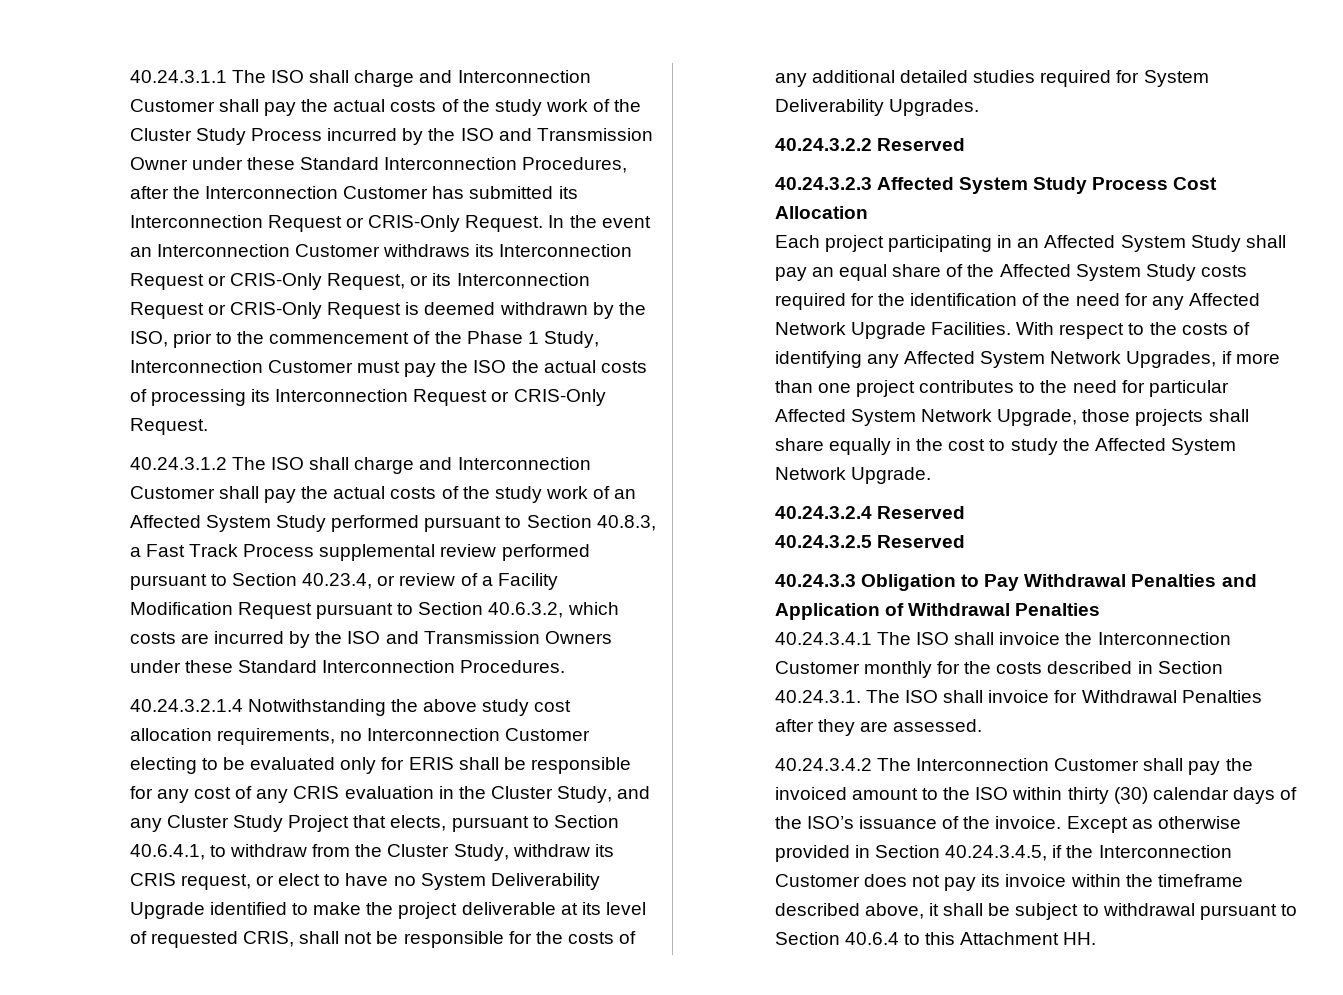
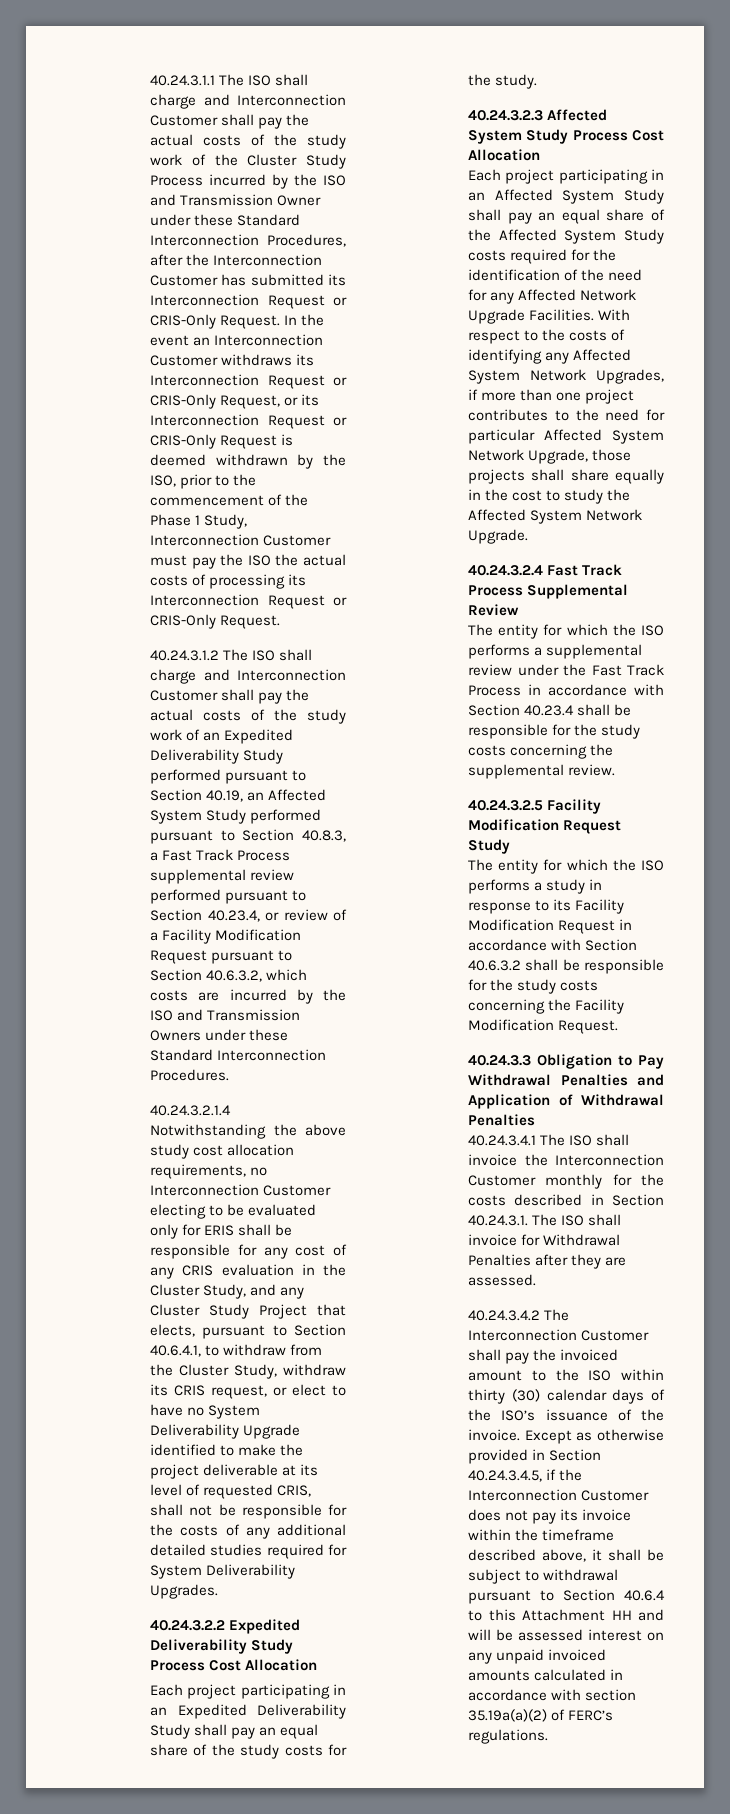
- 40.24.3.1.2 The ISO shall charge and Interconnection Customer shall pay the actual costs of the study work of an Affected System Study performed pursuant to Section 40.8.3, a Fast Track Process supplemental review performed pursuant to Section 40.23.4, or review of a Facility Modification Request pursuant to Section 40.6.3.2, which costs are incurred by the ISO and Transmission Owners under these Standard Interconnection Procedures.
+ 40.24.3.1.2 The ISO shall charge and Interconnection Customer shall pay the actual costs of the study work of an Expedited Deliverability Study performed pursuant to Section 40.19, an Affected System Study performed pursuant to Section 40.8.3, a Fast Track Process supplemental review performed pursuant to Section 40.23.4, or review of a Facility Modification Request pursuant to Section 40.6.3.2, which costs are incurred by the ISO and Transmission Owners under these Standard Interconnection Procedures.
- 40.24.3.2.2 Reserved
+ 40.24.3.2.2 Expedited Deliverability Study Process Cost Allocation
+ Each project participating in an Expedited Deliverability Study shall pay an equal share of the study costs for the study.
- 40.24.3.2.4 Reserved
- 40.24.3.2.5 Reserved
+ 40.24.3.2.4 Fast Track Process Supplemental Review
+ The entity for which the ISO performs a supplemental review under the Fast Track Process in accordance with Section 40.23.4 shall be responsible for the study costs concerning the supplemental review.
+ 40.24.3.2.5 Facility Modification Request Study
+ The entity for which the ISO performs a study in response to its Facility Modification Request in accordance with Section 40.6.3.2 shall be responsible for the study costs concerning the Facility Modification Request.
- Except as otherwise provided in Section 40.24.3.4.5, if the Interconnection Customer does not pay its invoice within the timeframe described above, it shall be subject to withdrawal pursuant to Section 40.6.4 to this Attachment HH.
+ Except as otherwise provided in Section 40.24.3.4.5, if the Interconnection Customer does not pay its invoice within the timeframe described above, it shall be subject to withdrawal pursuant to Section 40.6.4 to this Attachment HH and will be assessed interest on any unpaid invoiced amounts calculated in accordance with section 35.19a(a)(2) of FERC’s regulations.

